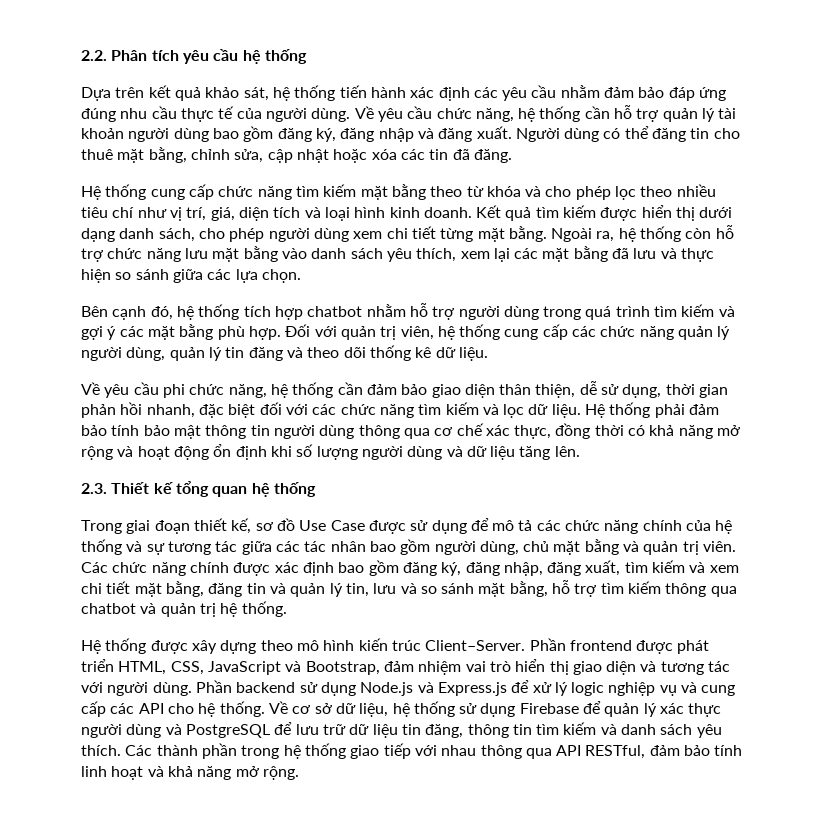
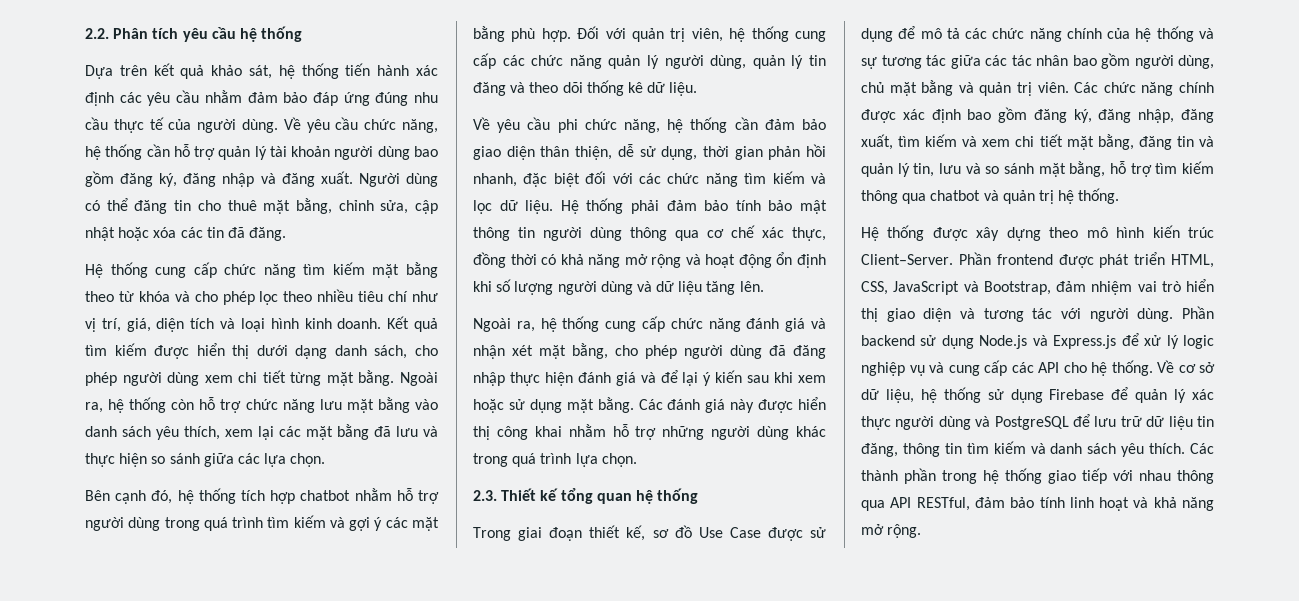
+ Ngoài ra, hệ thống cung cấp chức năng đánh giá và nhận xét mặt bằng, cho phép người dùng đã đăng nhập thực hiện đánh giá và để lại ý kiến sau khi xem hoặc sử dụng mặt bằng. Các đánh giá này được hiển thị công khai nhằm hỗ trợ những người dùng khác trong quá trình lựa chọn.

